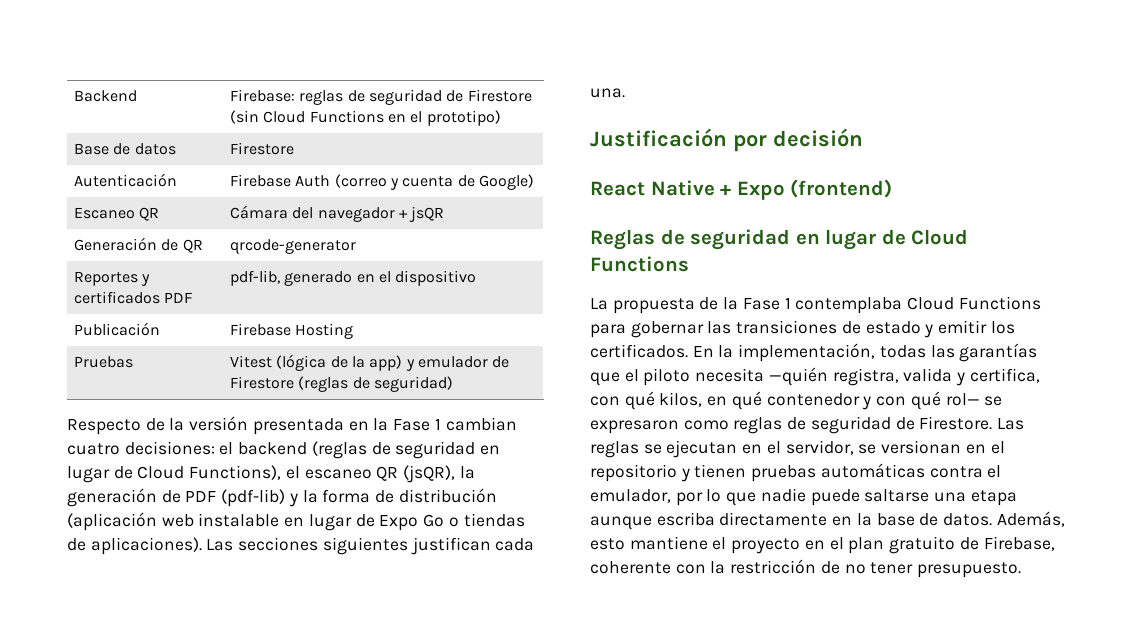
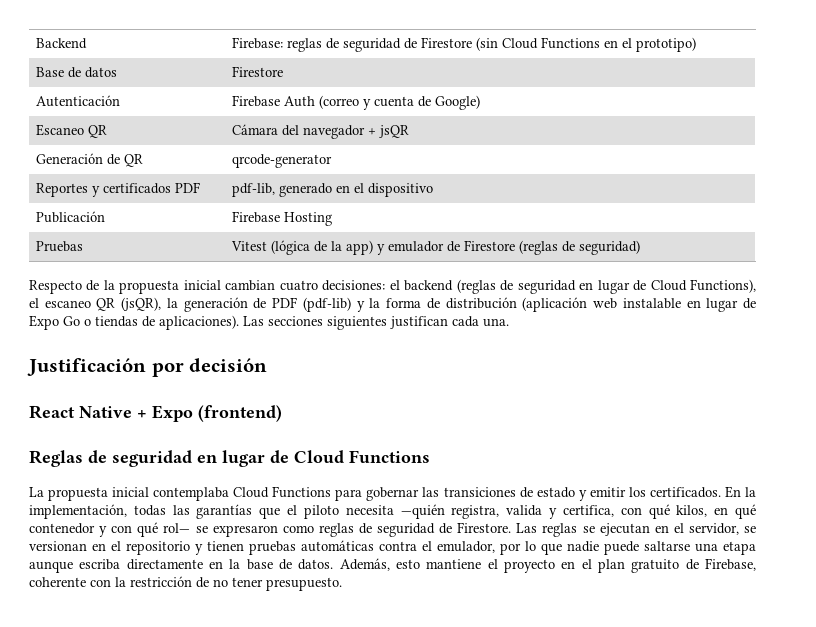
- Respecto de la versión presentada en la Fase 1 cambian cuatro decisiones: el backend (reglas de seguridad en lugar de Cloud Functions), el escaneo QR (jsQR), la generación de PDF (pdf-lib) y la forma de distribución (aplicación web instalable en lugar de Expo Go o tiendas de aplicaciones).
+ Respecto de la propuesta inicial cambian cuatro decisiones: el backend (reglas de seguridad en lugar de Cloud Functions), el escaneo QR (jsQR), la generación de PDF (pdf-lib) y la forma de distribución (aplicación web instalable en lugar de Expo Go o tiendas de aplicaciones).
- La propuesta de la Fase 1 contemplaba Cloud Functions para gobernar las transiciones de estado y emitir los certificados.
+ La propuesta inicial contemplaba Cloud Functions para gobernar las transiciones de estado y emitir los certificados.

